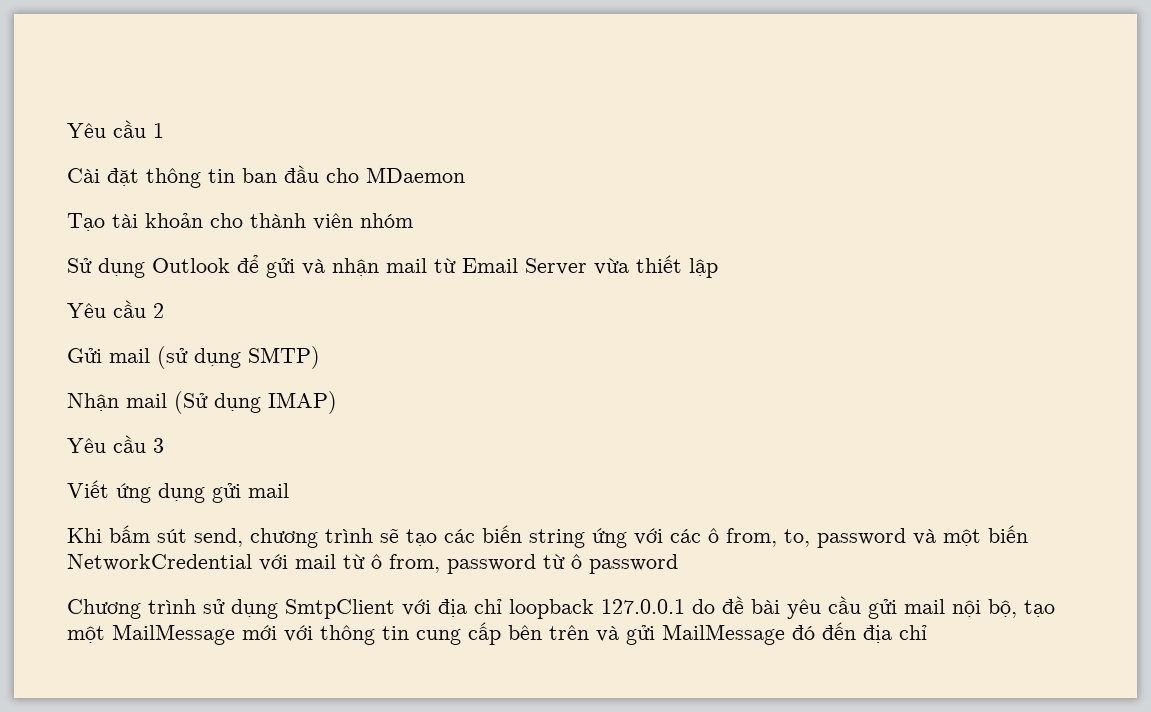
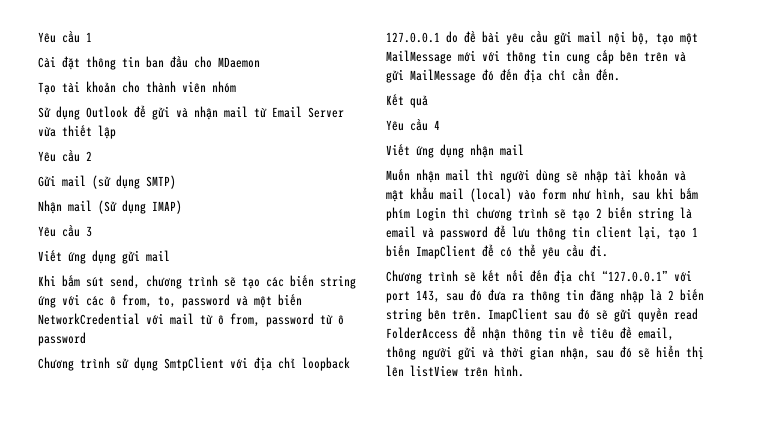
- Chương trình sử dụng SmtpClient với địa chỉ loopback 127.0.0.1 do đề bài yêu cầu gửi mail nội bộ, tạo một MailMessage mới với thông tin cung cấp bên trên và gửi MailMessage đó đến địa chỉ
+ Chương trình sử dụng SmtpClient với địa chỉ loopback 127.0.0.1 do đề bài yêu cầu gửi mail nội bộ, tạo một MailMessage mới với thông tin cung cấp bên trên và gửi MailMessage đó đến địa chỉ cần đến.
+ Kết quả
+ Yêu cầu 4
+ Viết ứng dụng nhận mail
+ Muốn nhận mail thì người dùng sẽ nhập tài khoản và mật khẩu mail (local) vào form như hình, sau khi bấm phím Login thì chương trình sẽ tạo 2 biến string là email và password để lưu thông tin client lại, tạo 1 biến ImapClient để có thể yêu cầu đi.
+ Chương trình sẽ kết nối đến địa chỉ “127.0.0.1” với port 143, sau đó đưa ra thông tin đăng nhập là 2 biến string bên trên. ImapClient sau đó sẽ gửi quyền read FolderAccess để nhận thông tin về tiêu đề email, thông người gửi và thời gian nhận, sau đó sẽ hiển thị lên listView trên hình.

